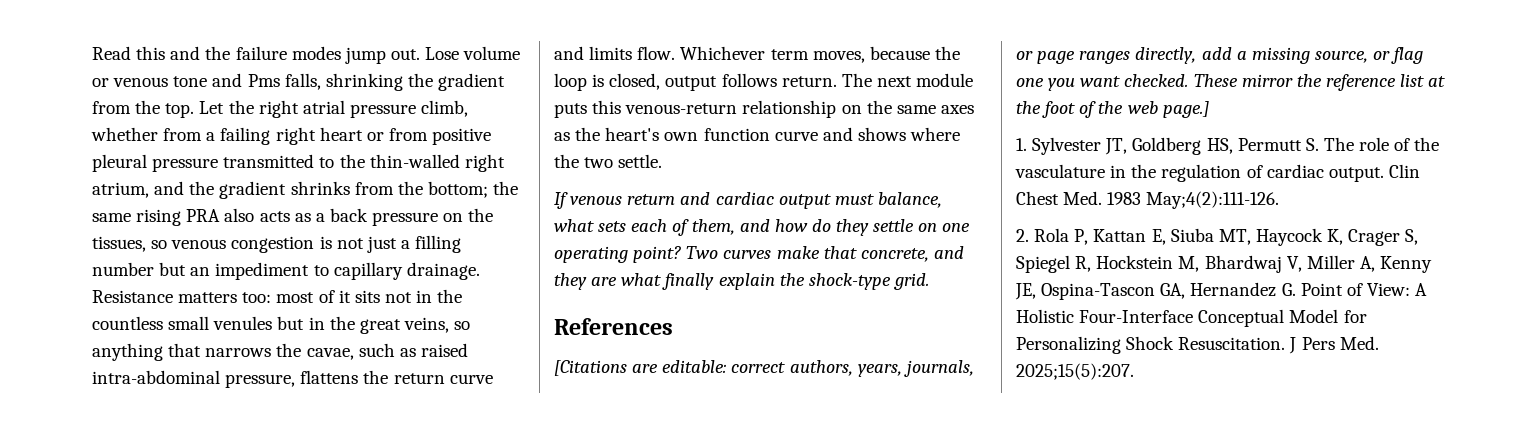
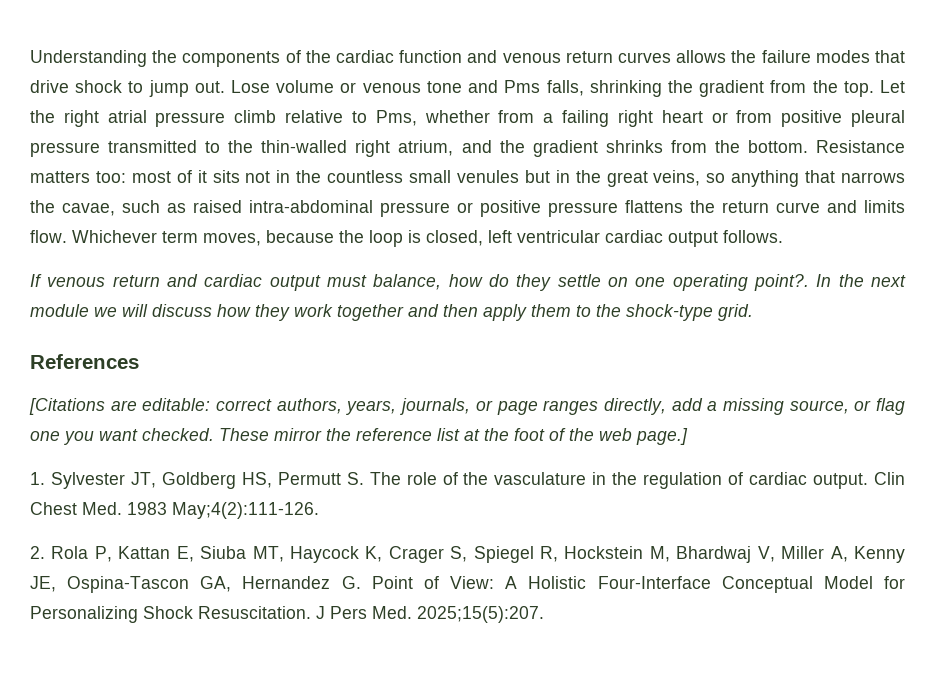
- Read this and the failure modes jump out.
+ Understanding the components of the cardiac function and venous return curves allows the failure modes that drive shock to jump out.
- Let the right atrial pressure climb, whether from a failing right heart or from positive pleural pressure transmitted to the thin-walled right atrium, and the gradient shrinks from the bottom; the same rising PRA also acts as a back pressure on the tissues, so venous congestion is not just a filling number but an impediment to capillary drainage.
+ Let the right atrial pressure climb relative to Pms, whether from a failing right heart or from positive pleural pressure transmitted to the thin-walled right atrium, and the gradient shrinks from the bottom.
- Resistance matters too: most of it sits not in the countless small venules but in the great veins, so anything that narrows the cavae, such as raised intra-abdominal pressure, flattens the return curve and limits flow.
+ Resistance matters too: most of it sits not in the countless small venules but in the great veins, so anything that narrows the cavae, such as raised intra-abdominal pressure or positive pressure flattens the return curve and limits flow.
- Whichever term moves, because the loop is closed, output follows return. The next module puts this venous-return relationship on the same axes as the heart's own function curve and shows where the two settle.
+ Whichever term moves, because the loop is closed, left ventricular cardiac output follows.
- If venous return and cardiac output must balance, what sets each of them, and how do they settle on one operating point? Two curves make that concrete, and they are what finally explain the shock-type grid.
+ If venous return and cardiac output must balance, how do they settle on one operating point?. In the next module we will discuss how they work together and then apply them to the shock-type grid.

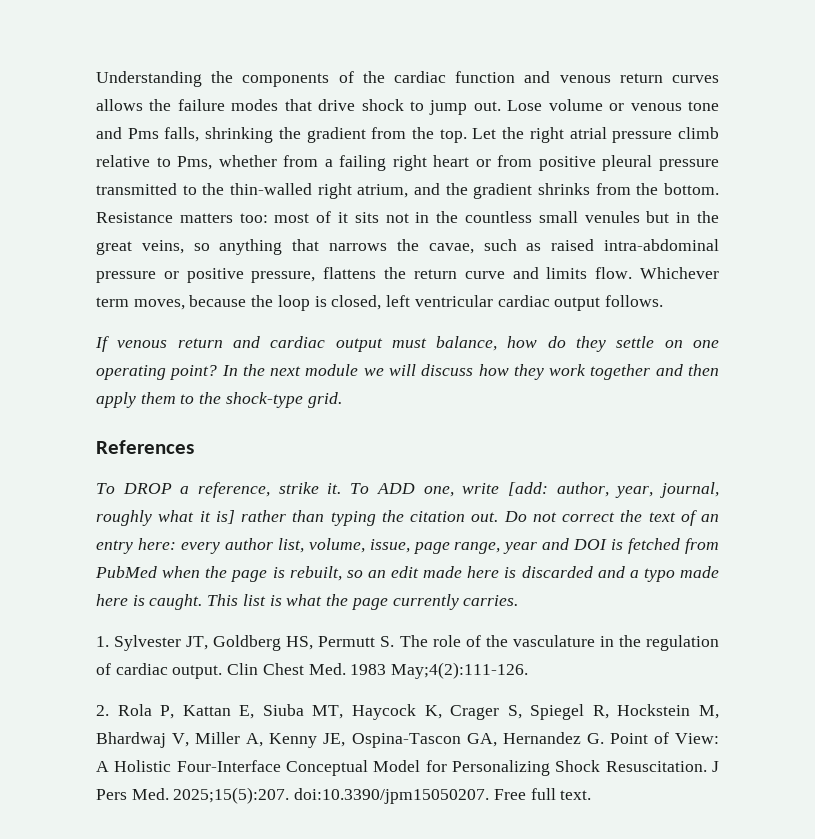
- Resistance matters too: most of it sits not in the countless small venules but in the great veins, so anything that narrows the cavae, such as raised intra-abdominal pressure or positive pressure flattens the return curve and limits flow.
+ Resistance matters too: most of it sits not in the countless small venules but in the great veins, so anything that narrows the cavae, such as raised intra-abdominal pressure or positive pressure, flattens the return curve and limits flow.
- If venous return and cardiac output must balance, how do they settle on one operating point?.
+ If venous return and cardiac output must balance, how do they settle on one operating point?
- [Citations are editable: correct authors, years, journals, or page ranges directly, add a missing source, or flag one you want checked. These mirror the reference list at the foot of the web page.]
+ To DROP a reference, strike it. To ADD one, write [add: author, year, journal, roughly what it is] rather than typing the citation out. Do not correct the text of an entry here: every author list, volume, issue, page range, year and DOI is fetched from PubMed when the page is rebuilt, so an edit made here is discarded and a typo made here is caught. This list is what the page currently carries.
- J Pers Med. 2025;15(5):207.
+ J Pers Med. 2025;15(5):207. doi:10.3390/jpm15050207. Free full text.

